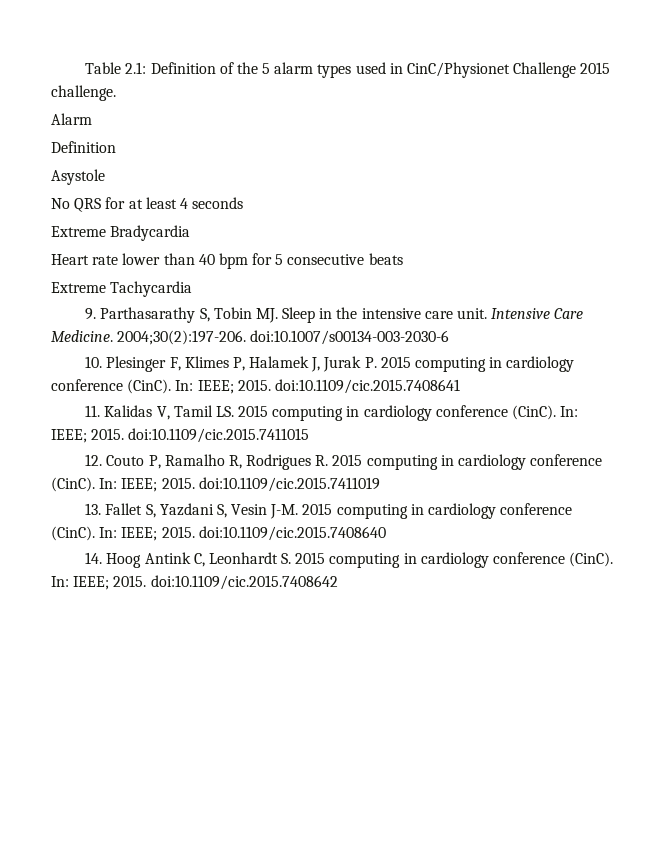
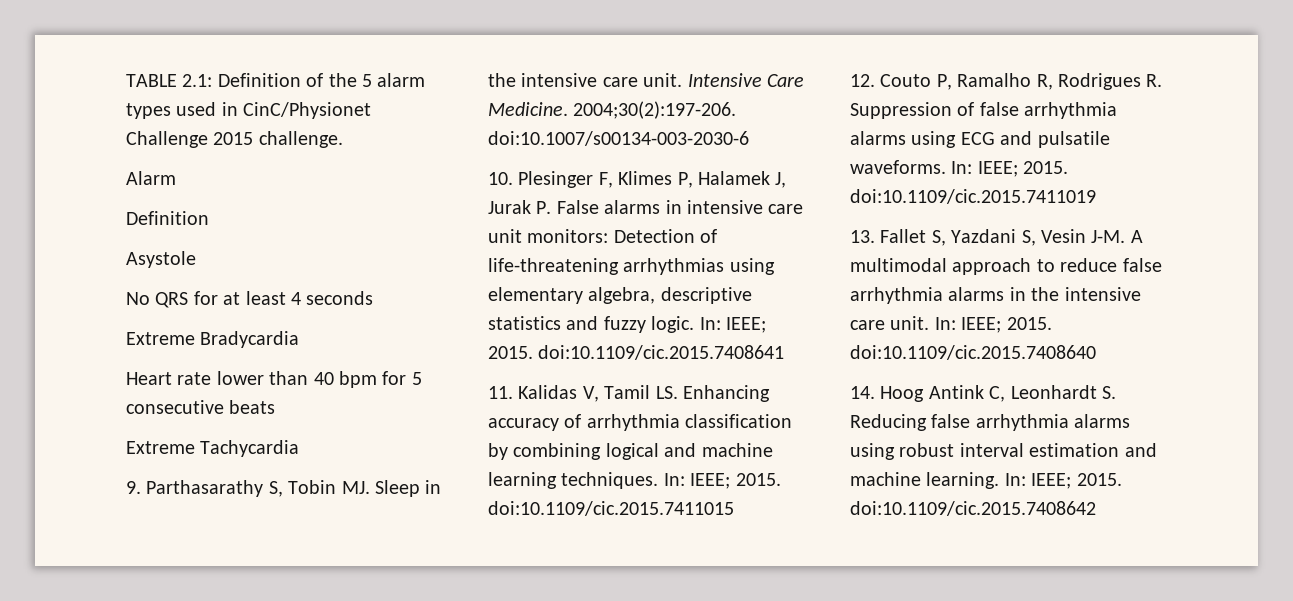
- Table 2.1: Definition of the 5 alarm types used in CinC/Physionet Challenge 2015 challenge.
+ TABLE 2.1: Definition of the 5 alarm types used in CinC/Physionet Challenge 2015 challenge.
- 10. Plesinger F, Klimes P, Halamek J, Jurak P. 2015 computing in cardiology conference (CinC).
+ 10. Plesinger F, Klimes P, Halamek J, Jurak P. False alarms in intensive care unit monitors: Detection of life-threatening arrhythmias using elementary algebra, descriptive statistics and fuzzy logic.
- 11. Kalidas V, Tamil LS. 2015 computing in cardiology conference (CinC).
+ 11. Kalidas V, Tamil LS. Enhancing accuracy of arrhythmia classification by combining logical and machine learning techniques.
- 12. Couto P, Ramalho R, Rodrigues R. 2015 computing in cardiology conference (CinC).
+ 12. Couto P, Ramalho R, Rodrigues R. Suppression of false arrhythmia alarms using ECG and pulsatile waveforms.
- 13. Fallet S, Yazdani S, Vesin J-M. 2015 computing in cardiology conference (CinC).
+ 13. Fallet S, Yazdani S, Vesin J-M. A multimodal approach to reduce false arrhythmia alarms in the intensive care unit.
- 14. Hoog Antink C, Leonhardt S. 2015 computing in cardiology conference (CinC).
+ 14. Hoog Antink C, Leonhardt S. Reducing false arrhythmia alarms using robust interval estimation and machine learning.

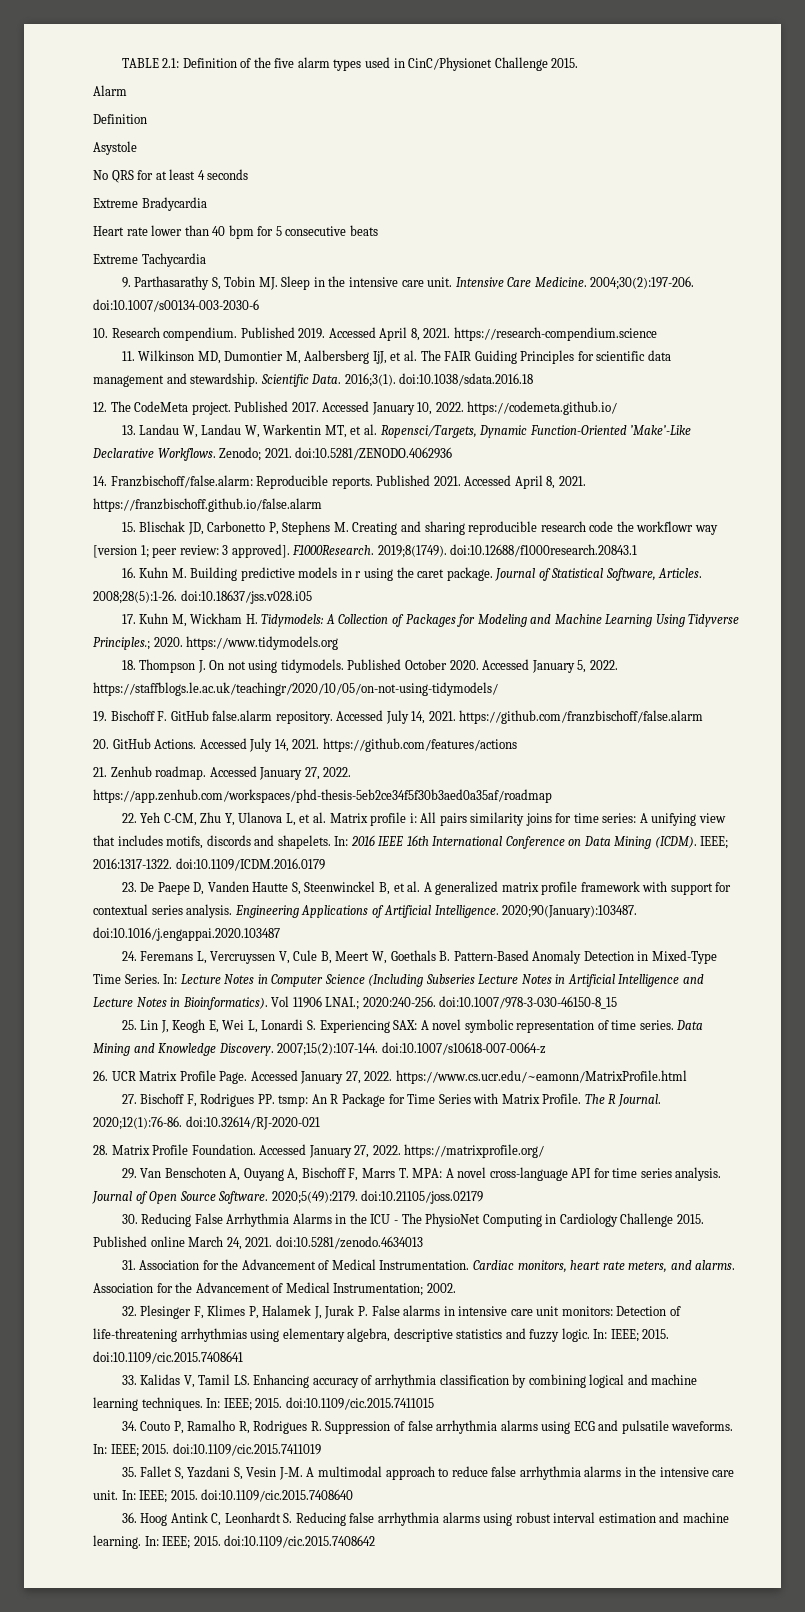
- TABLE 2.1: Definition of the 5 alarm types used in CinC/Physionet Challenge 2015 challenge.
+ TABLE 2.1: Definition of the five alarm types used in CinC/Physionet Challenge 2015.
- 10. Plesinger F, Klimes P, Halamek J, Jurak P. False alarms in intensive care unit monitors: Detection of life-threatening arrhythmias using elementary algebra, descriptive statistics and fuzzy logic.
+ 10. Research compendium. Published 2019. Accessed April 8, 2021. https://research-compendium.science
+ 11. Wilkinson MD, Dumontier M, Aalbersberg IjJ, et al. The FAIR Guiding Principles for scientific data management and stewardship. Scientific Data. 2016;3(1). doi:10.1038/sdata.2016.18
+ 12. The CodeMeta project. Published 2017. Accessed January 10, 2022. https://codemeta.github.io/
+ 13. Landau W, Landau W, Warkentin MT, et al. Ropensci/Targets, Dynamic Function-Oriented ’Make’-Like Declarative Workflows. Zenodo; 2021. doi:10.5281/ZENODO.4062936
+ 14. Franzbischoff/false.alarm: Reproducible reports. Published 2021. Accessed April 8, 2021. https://franzbischoff.github.io/false.alarm
+ 15. Blischak JD, Carbonetto P, Stephens M. Creating and sharing reproducible research code the workflowr way [version 1; peer review: 3 approved]. F1000Research. 2019;8(1749). doi:10.12688/f1000research.20843.1
+ 16. Kuhn M. Building predictive models in r using the caret package. Journal of Statistical Software, Articles. 2008;28(5):1-26. doi:10.18637/jss.v028.i05
+ 17. Kuhn M, Wickham H. Tidymodels: A Collection of Packages for Modeling and Machine Learning Using Tidyverse Principles.; 2020. https://www.tidymodels.org
+ 18. Thompson J. On not using tidymodels. Published October 2020. Accessed January 5, 2022. https://staffblogs.le.ac.uk/teachingr/2020/10/05/on-not-using-tidymodels/
+ 19. Bischoff F. GitHub false.alarm repository. Accessed July 14, 2021. https://github.com/franzbischoff/false.alarm
+ 20. GitHub Actions. Accessed July 14, 2021. https://github.com/features/actions
+ 21. Zenhub roadmap. Accessed January 27, 2022. https://app.zenhub.com/workspaces/phd-thesis-5eb2ce34f5f30b3aed0a35af/roadmap
+ 22. Yeh C-CM, Zhu Y, Ulanova L, et al. Matrix profile i: All pairs similarity joins for time series: A unifying view that includes motifs, discords and shapelets. In: 2016 IEEE 16th International Conference on Data Mining (ICDM). IEEE; 2016:1317-1322. doi:10.1109/ICDM.2016.0179
+ 23. De Paepe D, Vanden Hautte S, Steenwinckel B, et al. A generalized matrix profile framework with support for contextual series analysis. Engineering Applications of Artificial Intelligence. 2020;90(January):103487. doi:10.1016/j.engappai.2020.103487
+ 24. Feremans L, Vercruyssen V, Cule B, Meert W, Goethals B. Pattern-Based Anomaly Detection in Mixed-Type Time Series. In: Lecture Notes in Computer Science (Including Subseries Lecture Notes in Artificial Intelligence and Lecture Notes in Bioinformatics). Vol 11906 LNAI.; 2020:240-256. doi:10.1007/978-3-030-46150-8_15
+ 25. Lin J, Keogh E, Wei L, Lonardi S. Experiencing SAX: A novel symbolic representation of time series. Data Mining and Knowledge Discovery. 2007;15(2):107-144. doi:10.1007/s10618-007-0064-z
+ 26. UCR Matrix Profile Page. Accessed January 27, 2022. https://www.cs.ucr.edu/~eamonn/MatrixProfile.html
+ 27. Bischoff F, Rodrigues PP. tsmp: An R Package for Time Series with Matrix Profile. The R Journal. 2020;12(1):76-86. doi:10.32614/RJ-2020-021
+ 28. Matrix Profile Foundation. Accessed January 27, 2022. https://matrixprofile.org/
+ 29. Van Benschoten A, Ouyang A, Bischoff F, Marrs T. MPA: A novel cross-language API for time series analysis. Journal of Open Source Software. 2020;5(49):2179. doi:10.21105/joss.02179
+ 30. Reducing False Arrhythmia Alarms in the ICU - The PhysioNet Computing in Cardiology Challenge 2015. Published online March 24, 2021. doi:10.5281/zenodo.4634013
+ 31. Association for the Advancement of Medical Instrumentation. Cardiac monitors, heart rate meters, and alarms. Association for the Advancement of Medical Instrumentation; 2002.
+ 32. Plesinger F, Klimes P, Halamek J, Jurak P. False alarms in intensive care unit monitors: Detection of life-threatening arrhythmias using elementary algebra, descriptive statistics and fuzzy logic.
- 11. Kalidas V, Tamil LS. Enhancing accuracy of arrhythmia classification by combining logical and machine learning techniques.
+ 33. Kalidas V, Tamil LS. Enhancing accuracy of arrhythmia classification by combining logical and machine learning techniques.
- 12. Couto P, Ramalho R, Rodrigues R. Suppression of false arrhythmia alarms using ECG and pulsatile waveforms.
+ 34. Couto P, Ramalho R, Rodrigues R. Suppression of false arrhythmia alarms using ECG and pulsatile waveforms.
- 13. Fallet S, Yazdani S, Vesin J-M. A multimodal approach to reduce false arrhythmia alarms in the intensive care unit.
+ 35. Fallet S, Yazdani S, Vesin J-M. A multimodal approach to reduce false arrhythmia alarms in the intensive care unit.
- 14. Hoog Antink C, Leonhardt S. Reducing false arrhythmia alarms using robust interval estimation and machine learning.
+ 36. Hoog Antink C, Leonhardt S. Reducing false arrhythmia alarms using robust interval estimation and machine learning.

